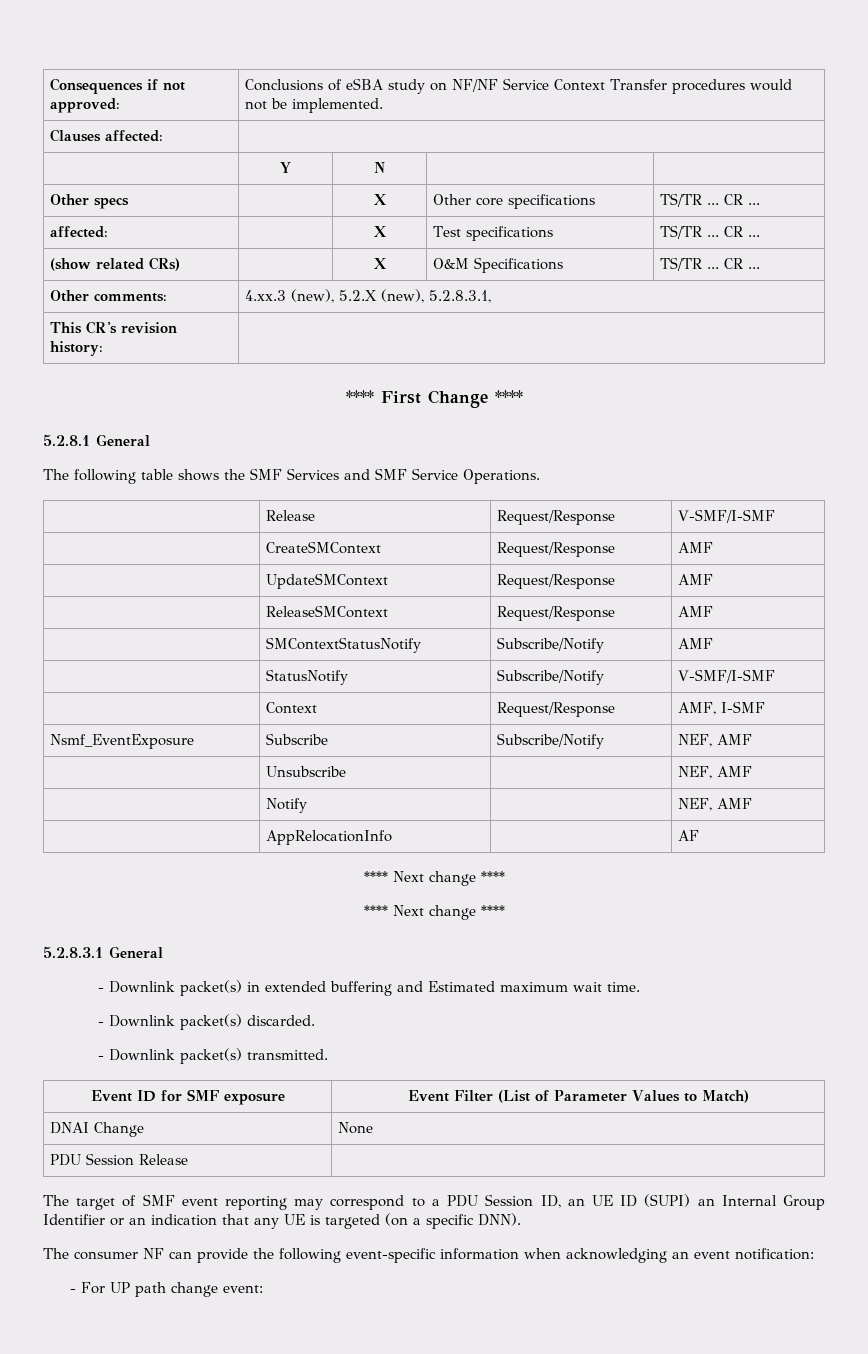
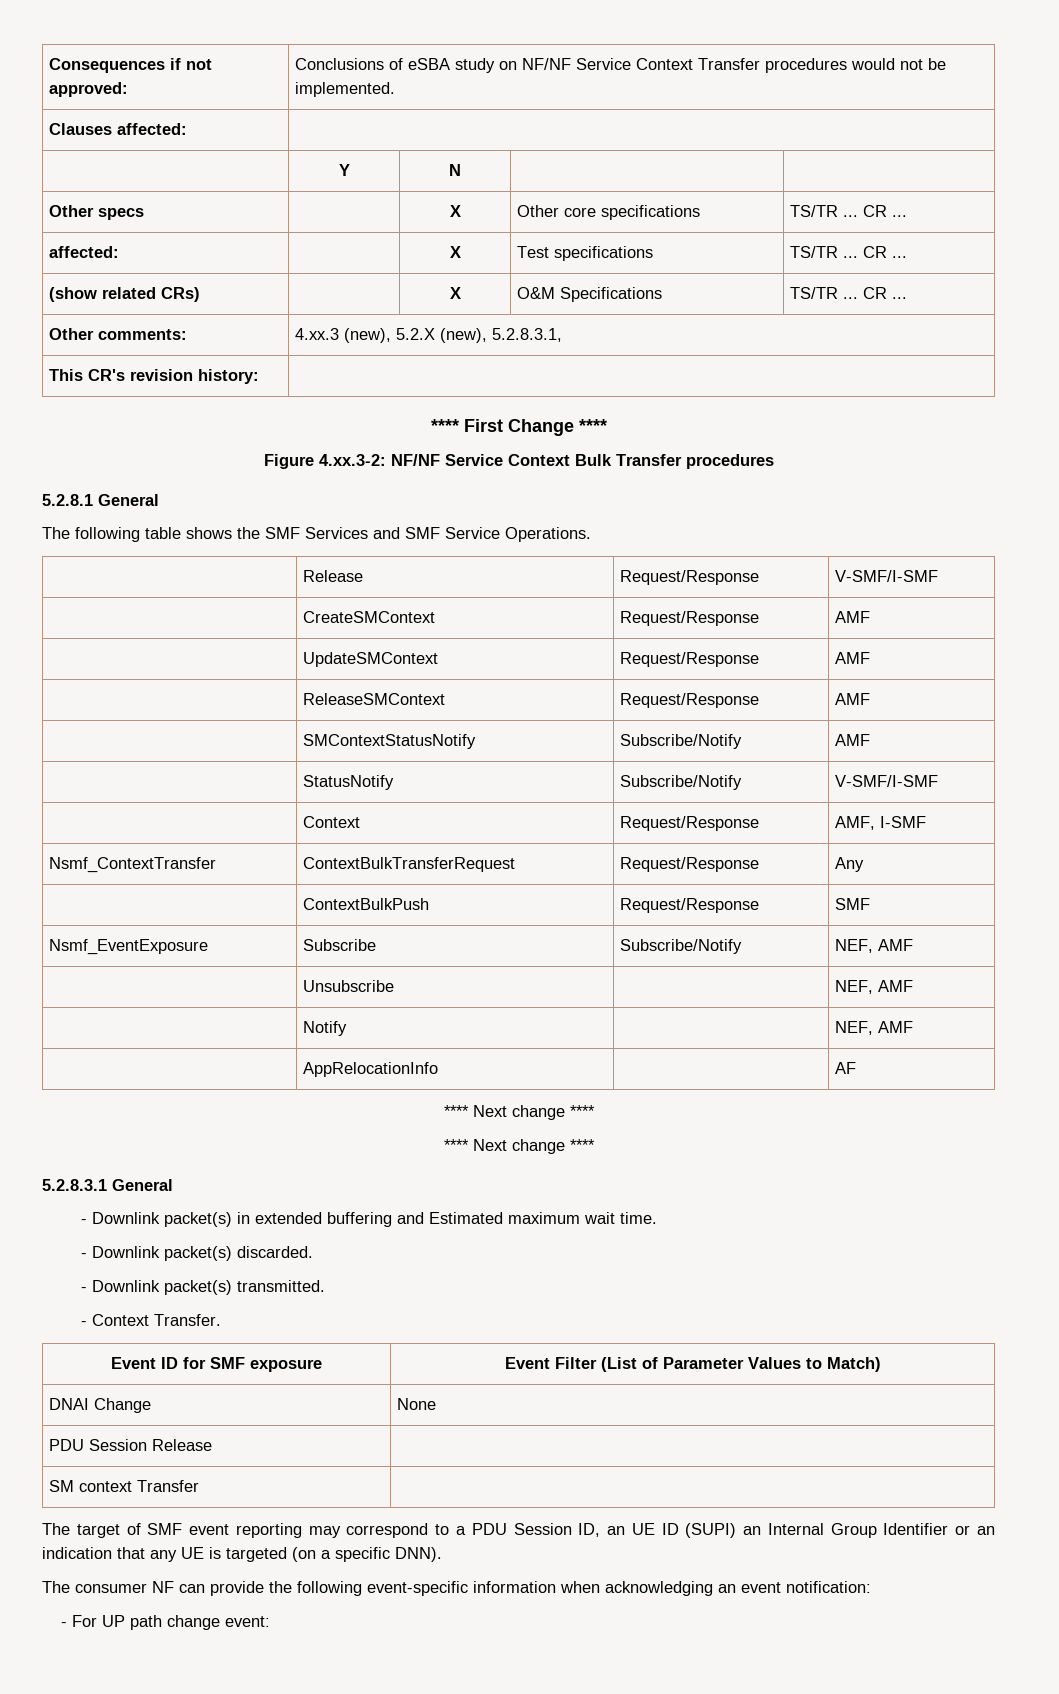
+ Figure 4.xx.3-2: NF/NF Service Context Bulk Transfer procedures
+ Nsmf_ContextTransfer | ContextBulkTransferRequest | Request/Response | Any
+ | ContextBulkPush | Request/Response | SMF
+ - Context Transfer.
+ SM context Transfer |

